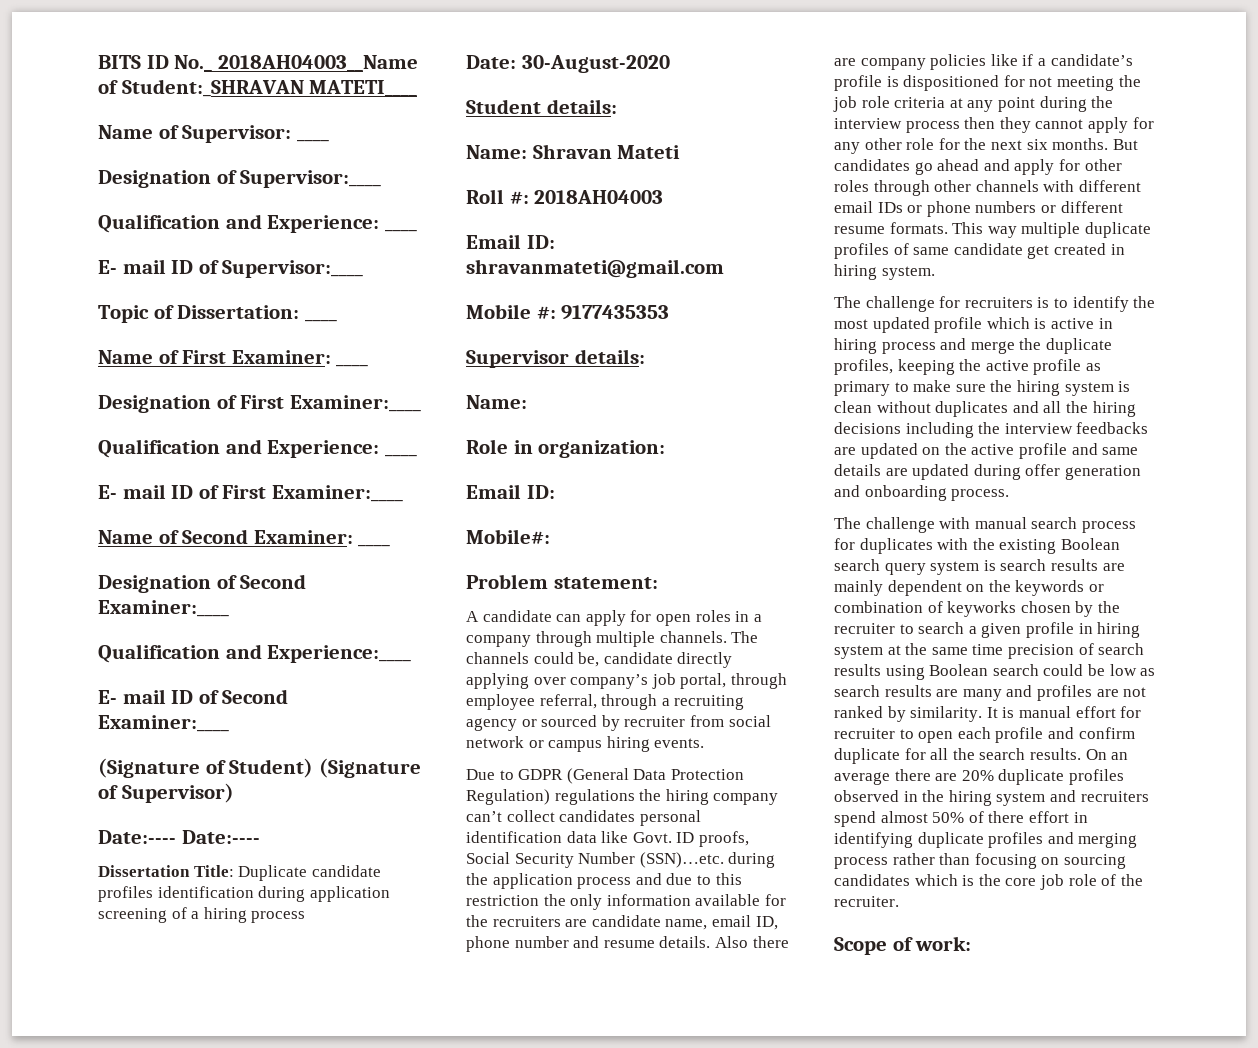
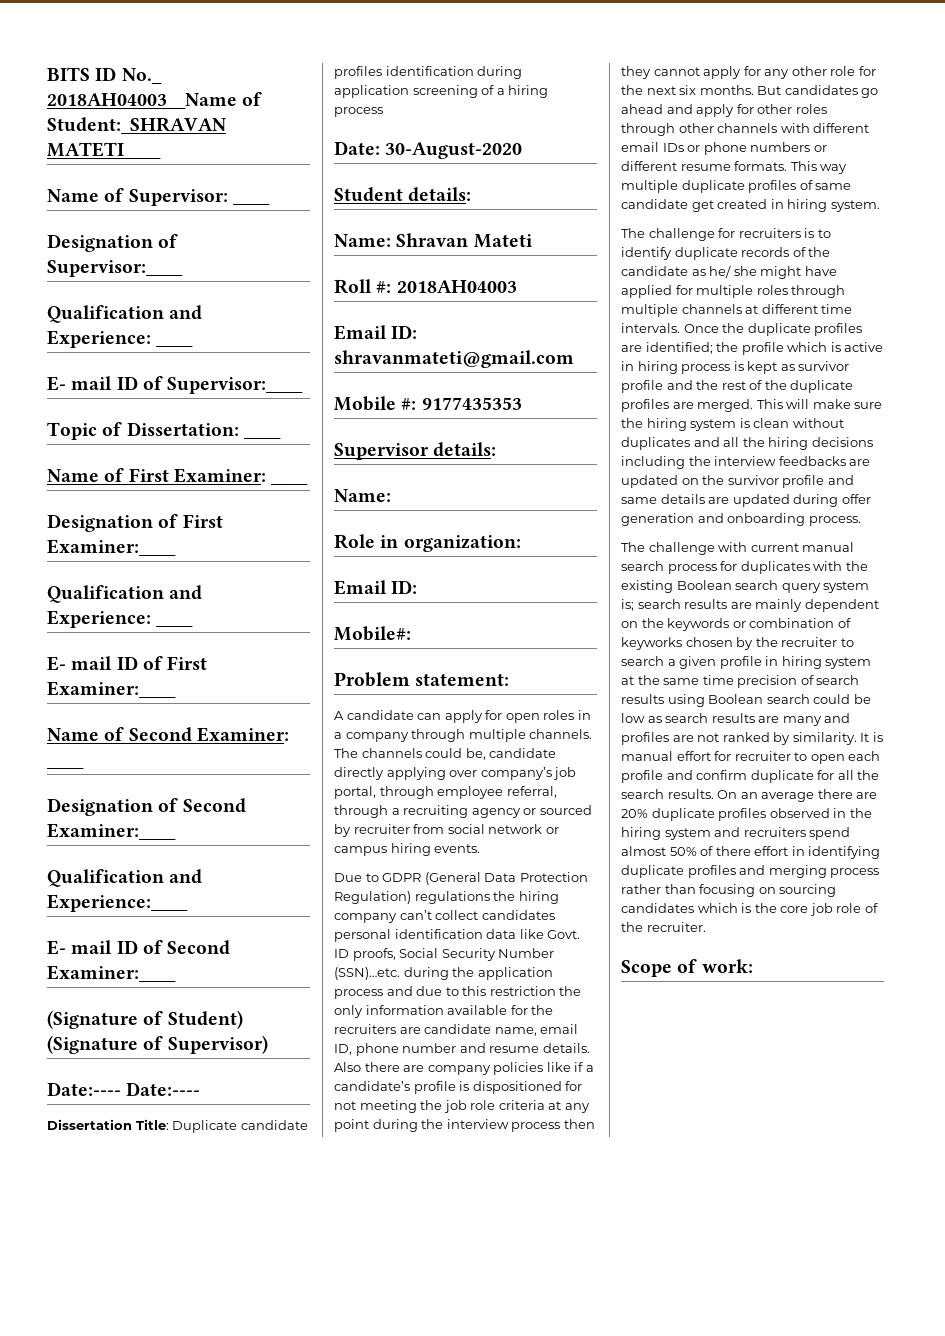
- The challenge for recruiters is to identify the most updated profile which is active in hiring process and merge the duplicate profiles, keeping the active profile as primary to make sure the hiring system is clean without duplicates and all the hiring decisions including the interview feedbacks are updated on the active profile and same details are updated during offer generation and onboarding process.
+ The challenge for recruiters is to identify duplicate records of the candidate as he/ she might have applied for multiple roles through multiple channels at different time intervals. Once the duplicate profiles are identified; the profile which is active in hiring process is kept as survivor profile and the rest of the duplicate profiles are merged. This will make sure the hiring system is clean without duplicates and all the hiring decisions including the interview feedbacks are updated on the survivor profile and same details are updated during offer generation and onboarding process.
- The challenge with manual search process for duplicates with the existing Boolean search query system is search results are mainly dependent on the keywords or combination of keyworks chosen by the recruiter to search a given profile in hiring system at the same time precision of search results using Boolean search could be low as search results are many and profiles are not ranked by similarity.
+ The challenge with current manual search process for duplicates with the existing Boolean search query system is; search results are mainly dependent on the keywords or combination of keyworks chosen by the recruiter to search a given profile in hiring system at the same time precision of search results using Boolean search could be low as search results are many and profiles are not ranked by similarity.

